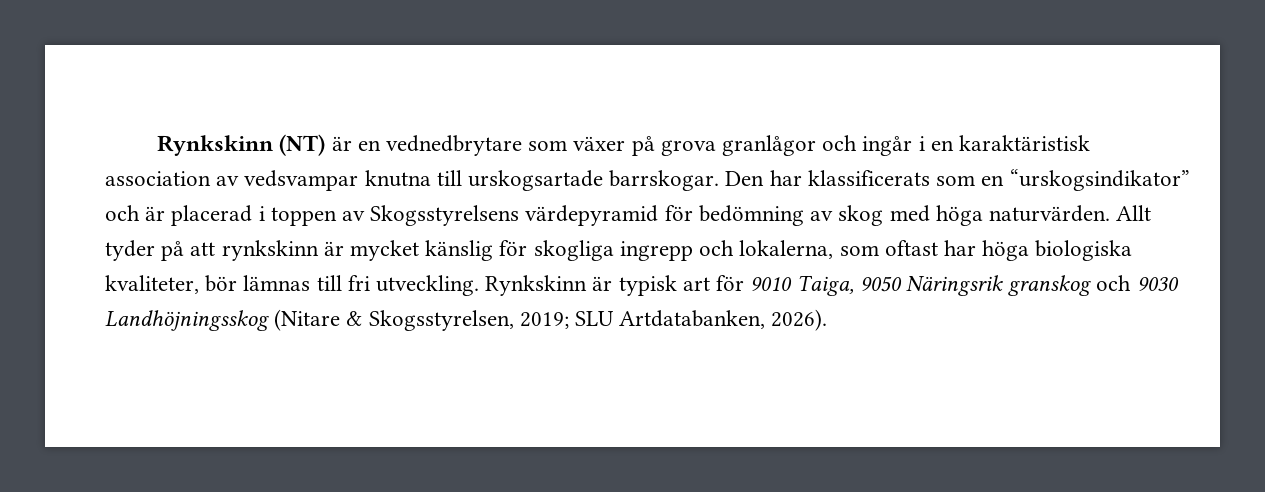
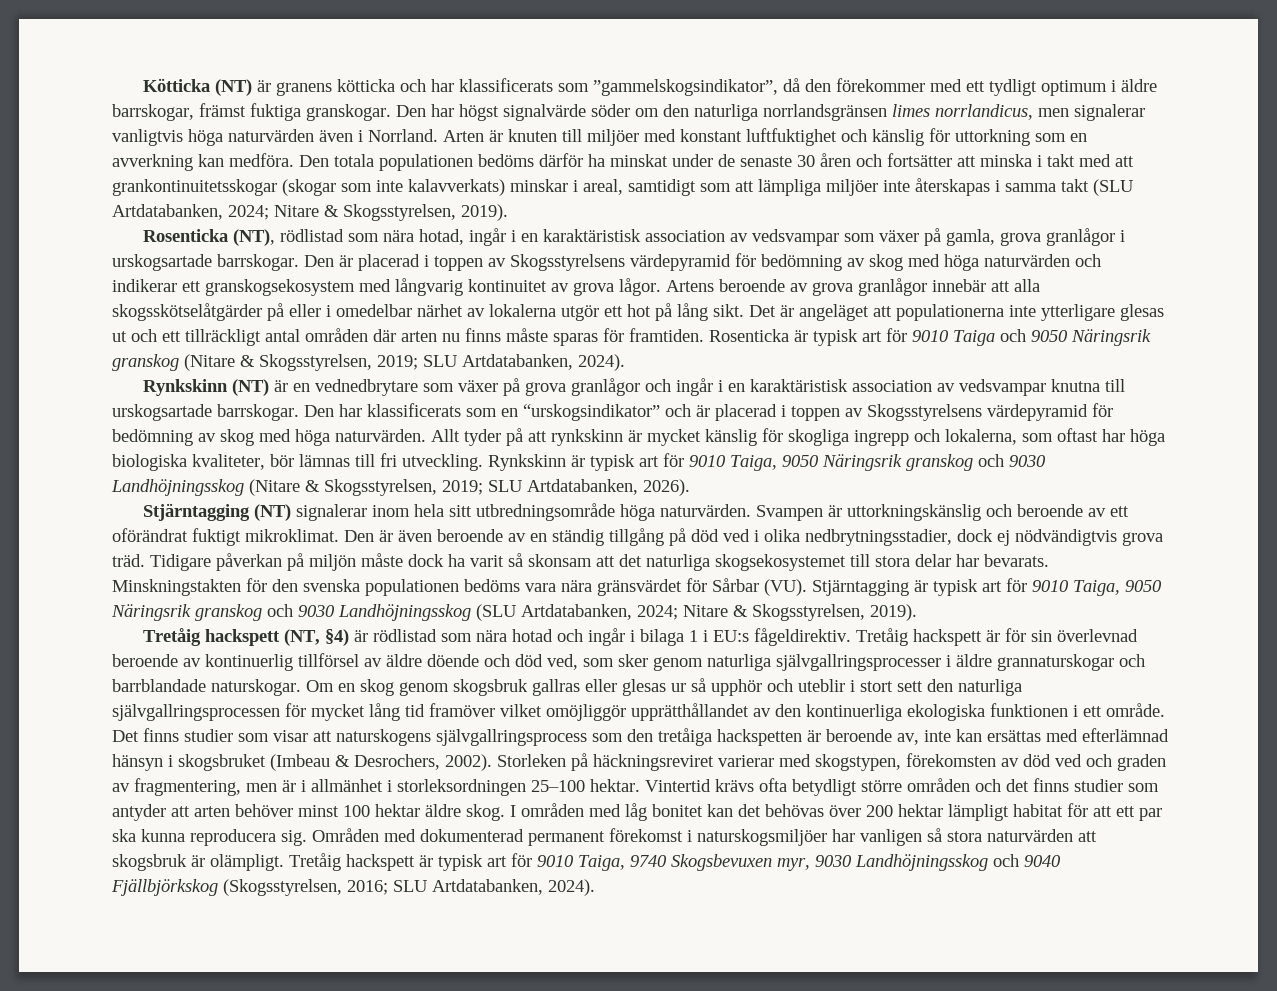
+ Kötticka (NT) är granens kötticka och har klassificerats som ”gammelskogsindikator”, då den förekommer med ett tydligt optimum i äldre barrskogar, främst fuktiga granskogar. Den har högst signalvärde söder om den naturliga norrlandsgränsen limes norrlandicus, men signalerar vanligtvis höga naturvärden även i Norrland. Arten är knuten till miljöer med konstant luftfuktighet och känslig för uttorkning som en avverkning kan medföra. Den totala populationen bedöms därför ha minskat under de senaste 30 åren och fortsätter att minska i takt med att grankontinuitetsskogar (skogar som inte kalavverkats) minskar i areal, samtidigt som att lämpliga miljöer inte återskapas i samma takt (SLU Artdatabanken, 2024; Nitare & Skogsstyrelsen, 2019).
+ Rosenticka (NT), rödlistad som nära hotad, ingår i en karaktäristisk association av vedsvampar som växer på gamla, grova granlågor i urskogsartade barrskogar. Den är placerad i toppen av Skogsstyrelsens värdepyramid för bedömning av skog med höga naturvärden och indikerar ett granskogsekosystem med långvarig kontinuitet av grova lågor. Artens beroende av grova granlågor innebär att alla skogsskötselåtgärder på eller i omedelbar närhet av lokalerna utgör ett hot på lång sikt. Det är angeläget att populationerna inte ytterligare glesas ut och ett tillräckligt antal områden där arten nu finns måste sparas för framtiden. Rosenticka är typisk art för 9010 Taiga och 9050 Näringsrik granskog (Nitare & Skogsstyrelsen, 2019; SLU Artdatabanken, 2024).
+ Stjärntagging (NT) signalerar inom hela sitt utbredningsområde höga naturvärden. Svampen är uttorkningskänslig och beroende av ett oförändrat fuktigt mikroklimat. Den är även beroende av en ständig tillgång på död ved i olika nedbrytningsstadier, dock ej nödvändigtvis grova träd. Tidigare påverkan på miljön måste dock ha varit så skonsam att det naturliga skogsekosystemet till stora delar har bevarats. Minskningstakten för den svenska populationen bedöms vara nära gränsvärdet för Sårbar (VU). Stjärntagging är typisk art för 9010 Taiga, 9050 Näringsrik granskog och 9030 Landhöjningsskog (SLU Artdatabanken, 2024; Nitare & Skogsstyrelsen, 2019).
+ Tretåig hackspett (NT, §4) är rödlistad som nära hotad och ingår i bilaga 1 i EU:s fågeldirektiv. Tretåig hackspett är för sin överlevnad beroende av kontinuerlig tillförsel av äldre döende och död ved, som sker genom naturliga självgallringsprocesser i äldre grannaturskogar och barrblandade naturskogar. Om en skog genom skogsbruk gallras eller glesas ur så upphör och uteblir i stort sett den naturliga självgallringsprocessen för mycket lång tid framöver vilket omöjliggör upprätthållandet av den kontinuerliga ekologiska funktionen i ett område. Det finns studier som visar att naturskogens självgallringsprocess som den tretåiga hackspetten är beroende av, inte kan ersättas med efterlämnad hänsyn i skogsbruket (Imbeau & Desrochers, 2002). Storleken på häckningsreviret varierar med skogstypen, förekomsten av död ved och graden av fragmentering, men är i allmänhet i storleksordningen 25–100 hektar. Vintertid krävs ofta betydligt större områden och det finns studier som antyder att arten behöver minst 100 hektar äldre skog. I områden med låg bonitet kan det behövas över 200 hektar lämpligt habitat för att ett par ska kunna reproducera sig. Områden med dokumenterad permanent förekomst i naturskogsmiljöer har vanligen så stora naturvärden att skogsbruk är olämpligt. Tretåig hackspett är typisk art för 9010 Taiga, 9740 Skogsbevuxen myr, 9030 Landhöjningsskog och 9040 Fjällbjörkskog (Skogsstyrelsen, 2016; SLU Artdatabanken, 2024).

